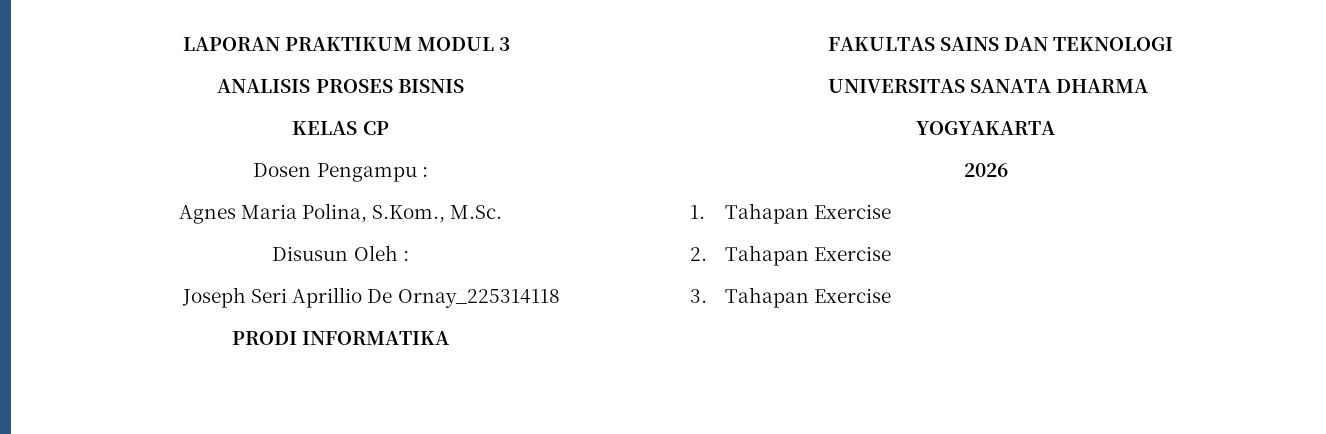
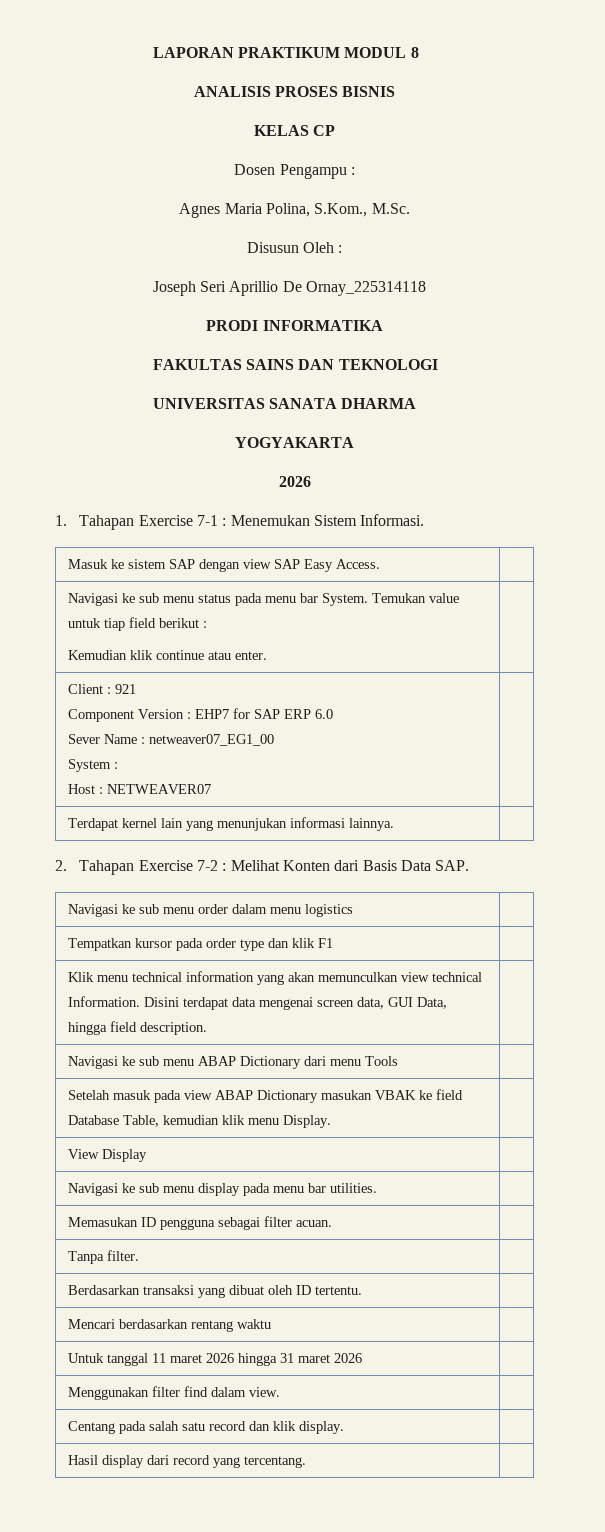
- LAPORAN PRAKTIKUM MODUL 3
+ LAPORAN PRAKTIKUM MODUL 8
- 1. Tahapan Exercise
- 2. Tahapan Exercise
- 3. Tahapan Exercise
+ 1. Tahapan Exercise 7-1 : Menemukan Sistem Informasi.
+ Masuk ke sistem SAP dengan view SAP Easy Access. |
+ Navigasi ke sub menu status pada menu bar System. Temukan value untuk tiap field berikut :
+ Kemudian klik continue atau enter. |
+ Client : 921
+ Component Version : EHP7 for SAP ERP 6.0
+ Sever Name : netweaver07_EG1_00
+ System :
+ Host : NETWEAVER07 |
+ Terdapat kernel lain yang menunjukan informasi lainnya. |
+ 2. Tahapan Exercise 7-2 : Melihat Konten dari Basis Data SAP.
+ Navigasi ke sub menu order dalam menu logistics |
+ Tempatkan kursor pada order type dan klik F1 |
+ Klik menu technical information yang akan memunculkan view technical Information. Disini terdapat data mengenai screen data, GUI Data, hingga field description. |
+ Navigasi ke sub menu ABAP Dictionary dari menu Tools |
+ Setelah masuk pada view ABAP Dictionary masukan VBAK ke field Database Table, kemudian klik menu Display. |
+ View Display |
+ Navigasi ke sub menu display pada menu bar utilities. |
+ Memasukan ID pengguna sebagai filter acuan. |
+ Tanpa filter. |
+ Berdasarkan transaksi yang dibuat oleh ID tertentu. |
+ Mencari berdasarkan rentang waktu |
+ Untuk tanggal 11 maret 2026 hingga 31 maret 2026 |
+ Menggunakan filter find dalam view. |
+ Centang pada salah satu record dan klik display. |
+ Hasil display dari record yang tercentang. |

